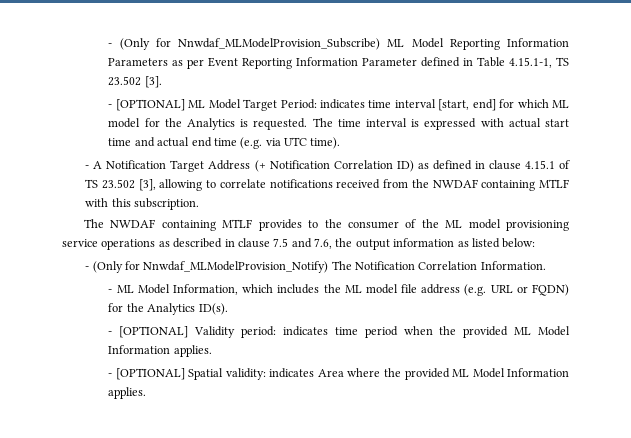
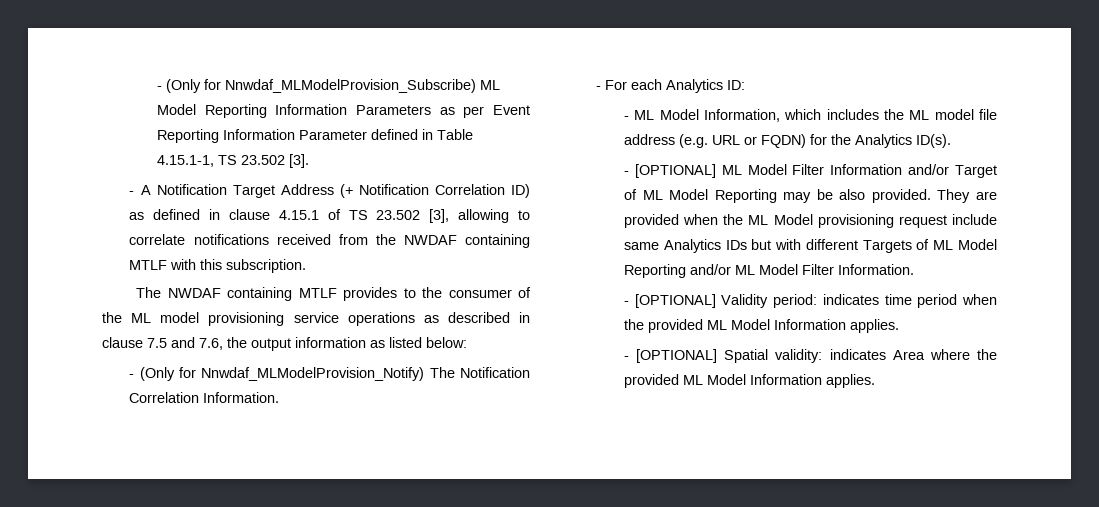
- - [OPTIONAL] ML Model Target Period: indicates time interval [start, end] for which ML model for the Analytics is requested. The time interval is expressed with actual start time and actual end time (e.g. via UTC time).
+ - For each Analytics ID:
+ - [OPTIONAL] ML Model Filter Information and/or Target of ML Model Reporting may be also provided. They are provided when the ML Model provisioning request include same Analytics IDs but with different Targets of ML Model Reporting and/or ML Model Filter Information.

